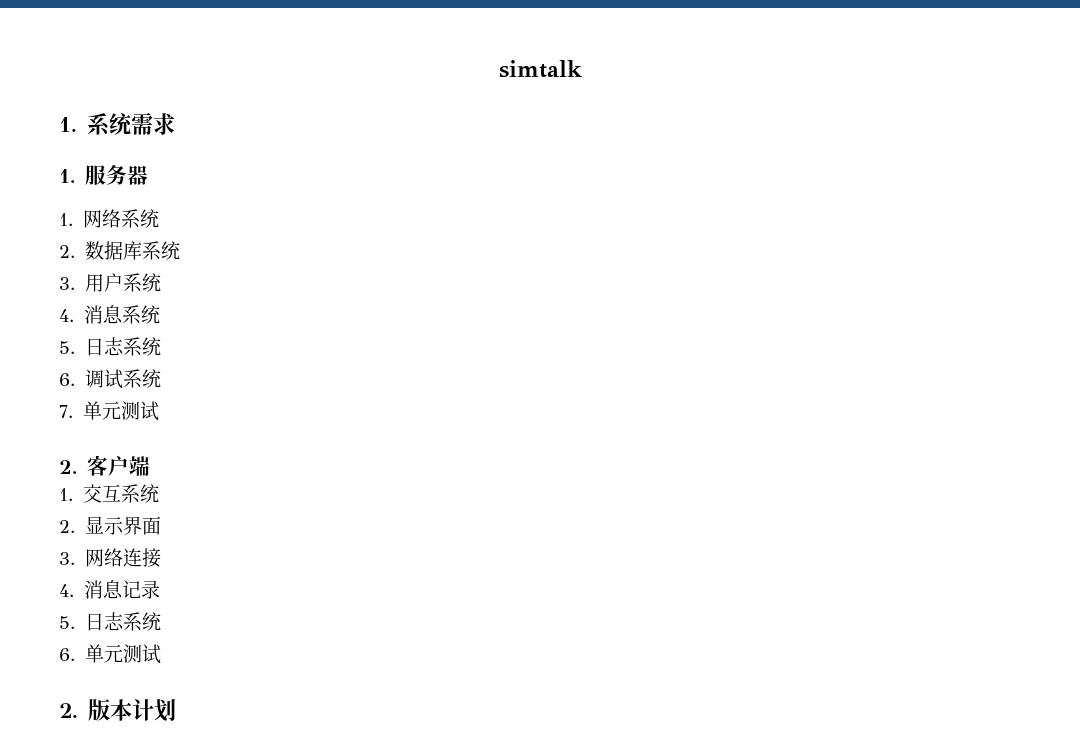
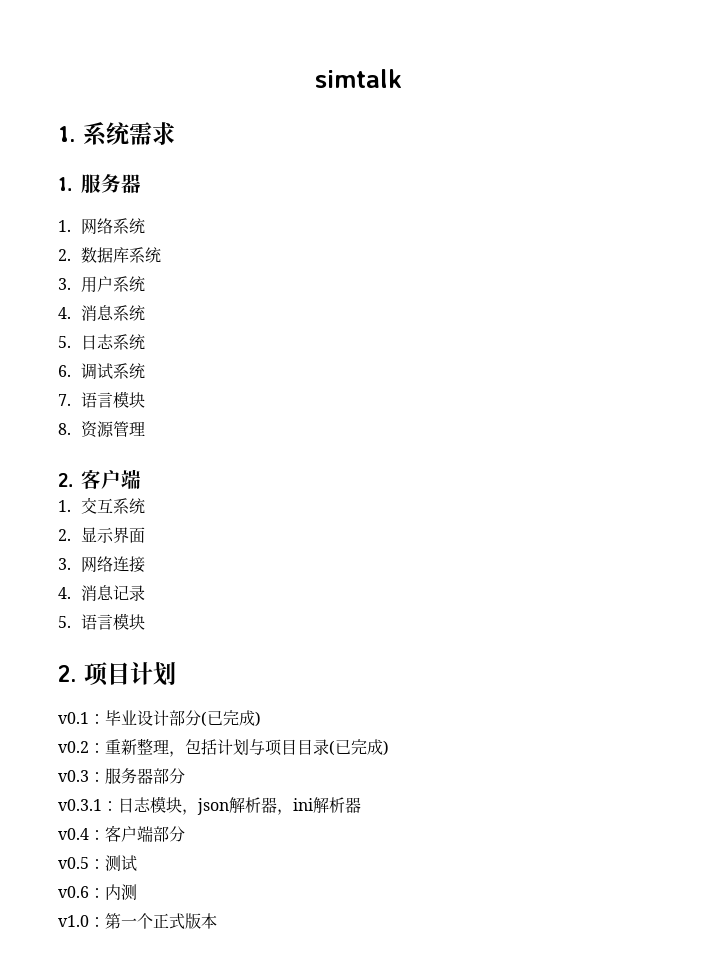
- 7.单元测试
+ 7.语言模块
+ 8.资源管理
  4.消息记录
- 5.日志系统
- 6.单元测试
- 2.版本计划
+ 5.语言模块
+ 2.项目计划
+ v0.1：毕业设计部分(已完成)
+ v0.2：重新整理，包括计划与项目目录(已完成)
+ v0.3：服务器部分
+ v0.3.1：日志模块，json解析器，ini解析器
+ v0.4：客户端部分
+ v0.5：测试
+ v0.6：内测
+ v1.0：第一个正式版本

